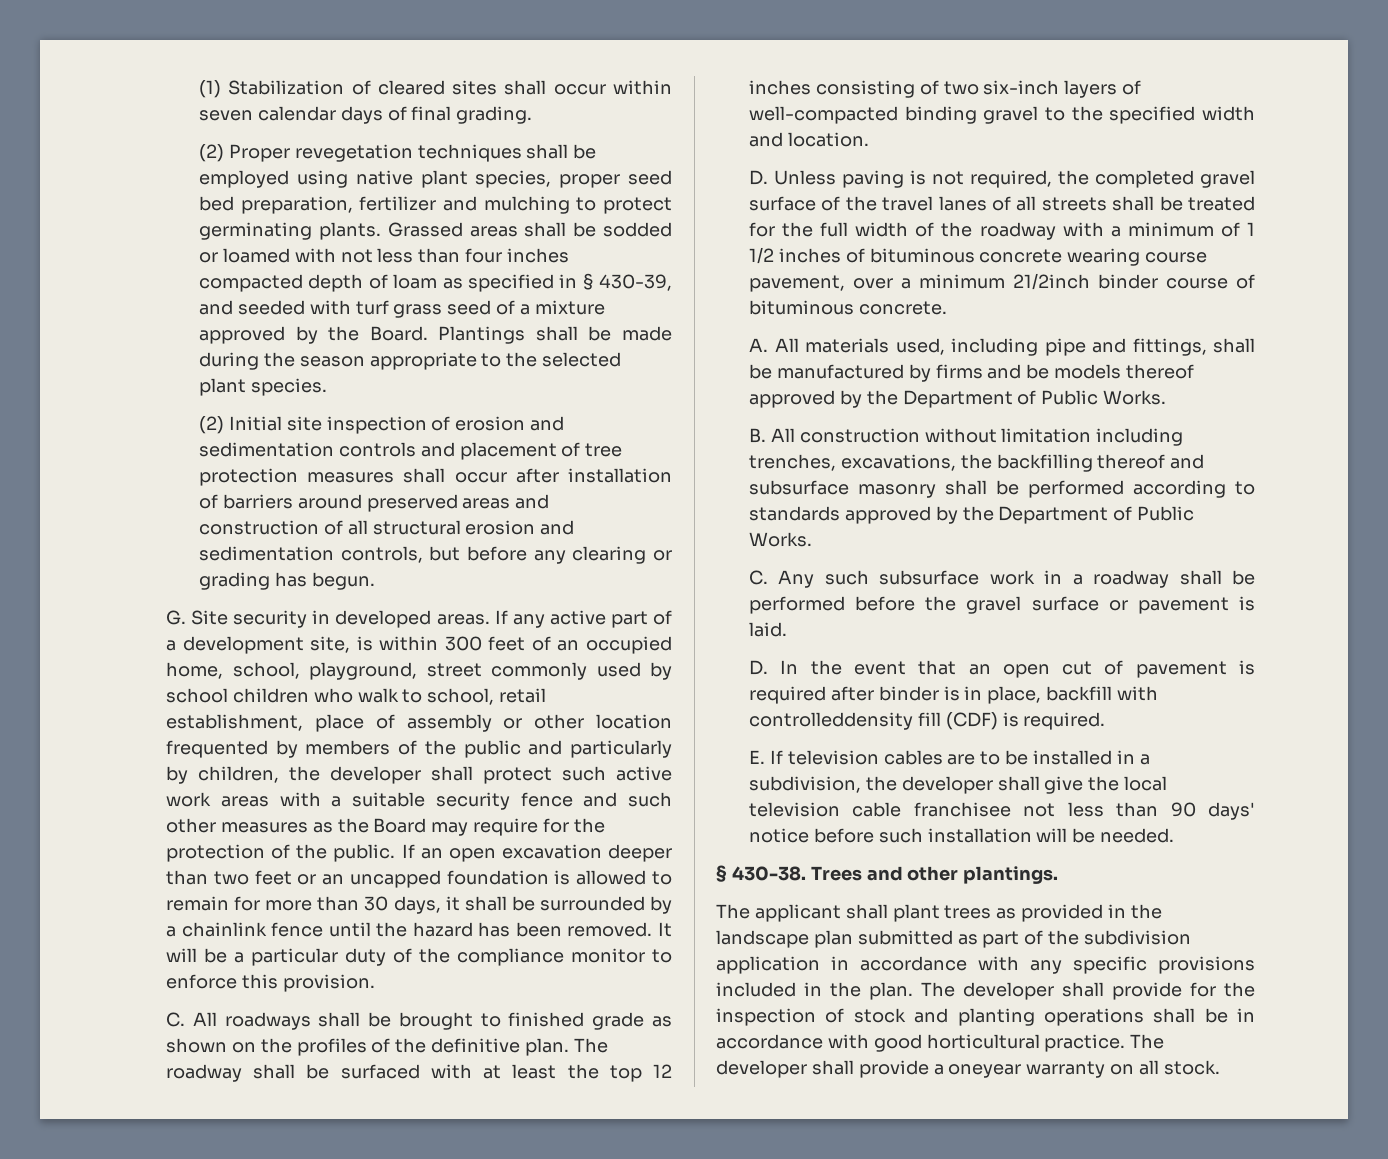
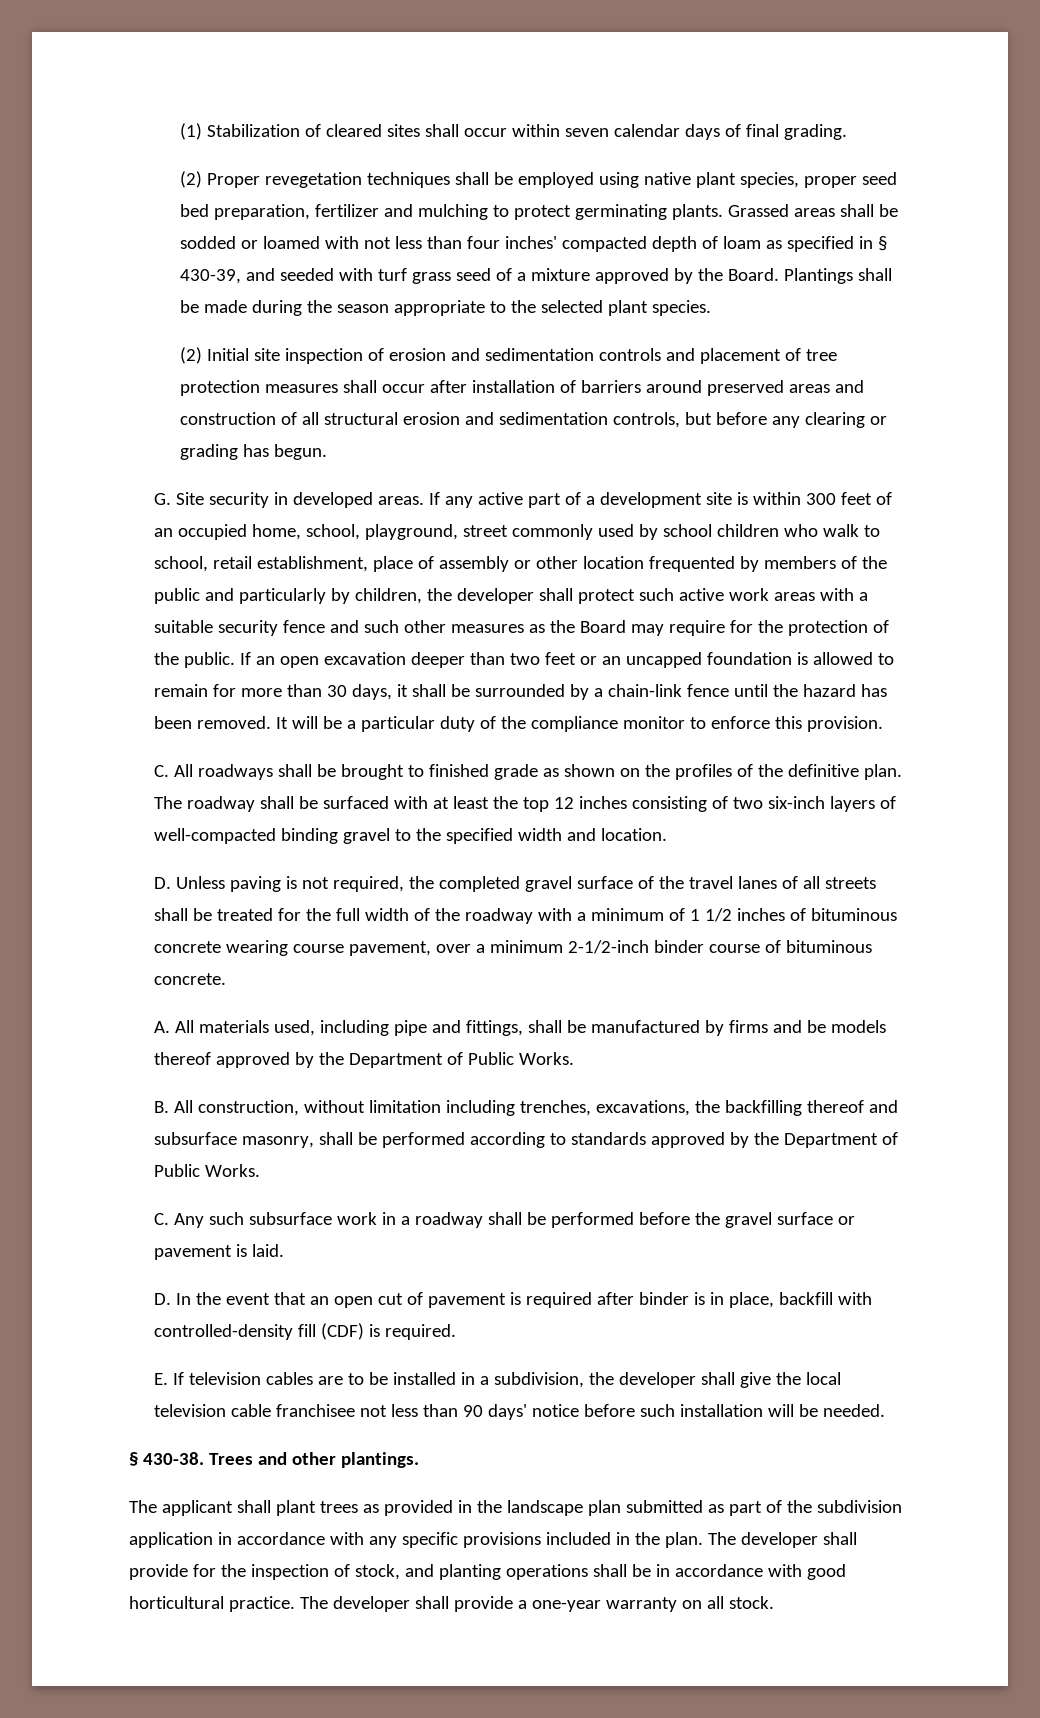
- Grassed areas shall be sodded or loamed with not less than four inches compacted depth of loam as specified in § 430-39, and seeded with turf grass seed of a mixture approved by the Board.
+ Grassed areas shall be sodded or loamed with not less than four inches' compacted depth of loam as specified in § 430-39, and seeded with turf grass seed of a mixture approved by the Board.
- If any active part of a development site, is within 300 feet of an occupied home, school, playground, street commonly used by school children who walk to school, retail establishment, place of assembly or other location frequented by members of the public and particularly by children, the developer shall protect such active work areas with a suitable security fence and such other measures as the Board may require for the protection of the public.
+ If any active part of a development site is within 300 feet of an occupied home, school, playground, street commonly used by school children who walk to school, retail establishment, place of assembly or other location frequented by members of the public and particularly by children, the developer shall protect such active work areas with a suitable security fence and such other measures as the Board may require for the protection of the public.
- If an open excavation deeper than two feet or an uncapped foundation is allowed to remain for more than 30 days, it shall be surrounded by a chainlink fence until the hazard has been removed.
+ If an open excavation deeper than two feet or an uncapped foundation is allowed to remain for more than 30 days, it shall be surrounded by a chain-link fence until the hazard has been removed.
- D. Unless paving is not required, the completed gravel surface of the travel lanes of all streets shall be treated for the full width of the roadway with a minimum of 1 1/2 inches of bituminous concrete wearing course pavement, over a minimum 21/2inch binder course of bituminous concrete.
+ D. Unless paving is not required, the completed gravel surface of the travel lanes of all streets shall be treated for the full width of the roadway with a minimum of 1 1/2 inches of bituminous concrete wearing course pavement, over a minimum 2-1/2-inch binder course of bituminous concrete.
- B. All construction without limitation including trenches, excavations, the backfilling thereof and subsurface masonry shall be performed according to standards approved by the Department of Public Works.
+ B. All construction, without limitation including trenches, excavations, the backfilling thereof and subsurface masonry, shall be performed according to standards approved by the Department of Public Works.
- D. In the event that an open cut of pavement is required after binder is in place, backfill with controlleddensity fill (CDF) is required.
+ D. In the event that an open cut of pavement is required after binder is in place, backfill with controlled-density fill (CDF) is required.
- The developer shall provide for the inspection of stock and planting operations shall be in accordance with good horticultural practice.
+ The developer shall provide for the inspection of stock, and planting operations shall be in accordance with good horticultural practice.
- The developer shall provide a oneyear warranty on all stock.
+ The developer shall provide a one-year warranty on all stock.

